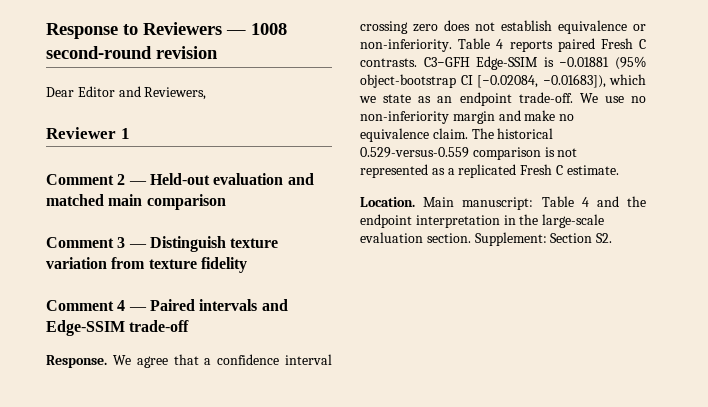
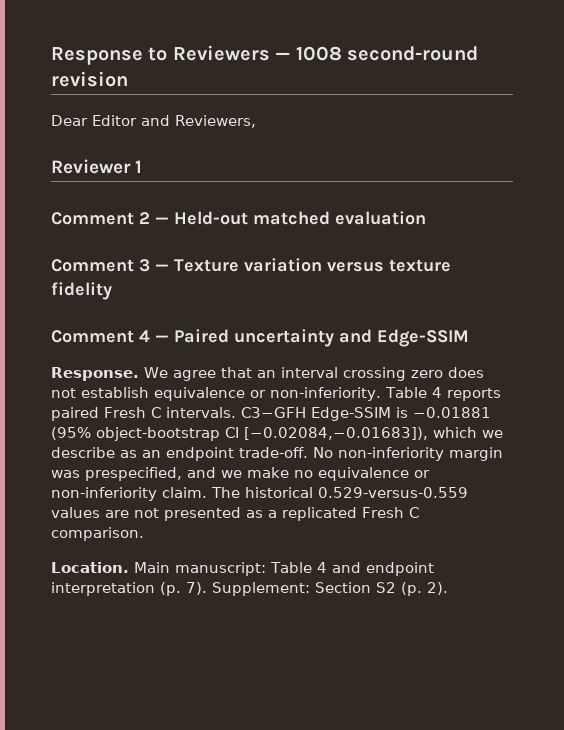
- Comment 2 — Held-out evaluation and matched main comparison
+ Comment 2 — Held-out matched evaluation
- Comment 3 — Distinguish texture variation from texture fidelity
+ Comment 3 — Texture variation versus texture fidelity
- Comment 4 — Paired intervals and Edge-SSIM trade-off
+ Comment 4 — Paired uncertainty and Edge-SSIM
- We agree that a confidence interval crossing zero does not establish equivalence or non-inferiority.
+ We agree that an interval crossing zero does not establish equivalence or non-inferiority.
- Table 4 reports paired Fresh C contrasts.
+ Table 4 reports paired Fresh C intervals.
- C3−GFH Edge-SSIM is −0.01881 (95% object-bootstrap CI [−0.02084, −0.01683]), which we state as an endpoint trade-off.
+ C3−GFH Edge-SSIM is −0.01881 (95% object-bootstrap CI [−0.02084,−0.01683]), which we describe as an endpoint trade-off.
- We use no non-inferiority margin and make no equivalence claim.
+ No non-inferiority margin was prespecified, and we make no equivalence or non-inferiority claim.
- The historical 0.529-versus-0.559 comparison is not represented as a replicated Fresh C estimate.
+ The historical 0.529-versus-0.559 values are not presented as a replicated Fresh C comparison.
- Main manuscript: Table 4 and the endpoint interpretation in the large-scale evaluation section. Supplement: Section S2.
+ Main manuscript: Table 4 and endpoint interpretation (p. 7). Supplement: Section S2 (p. 2).

